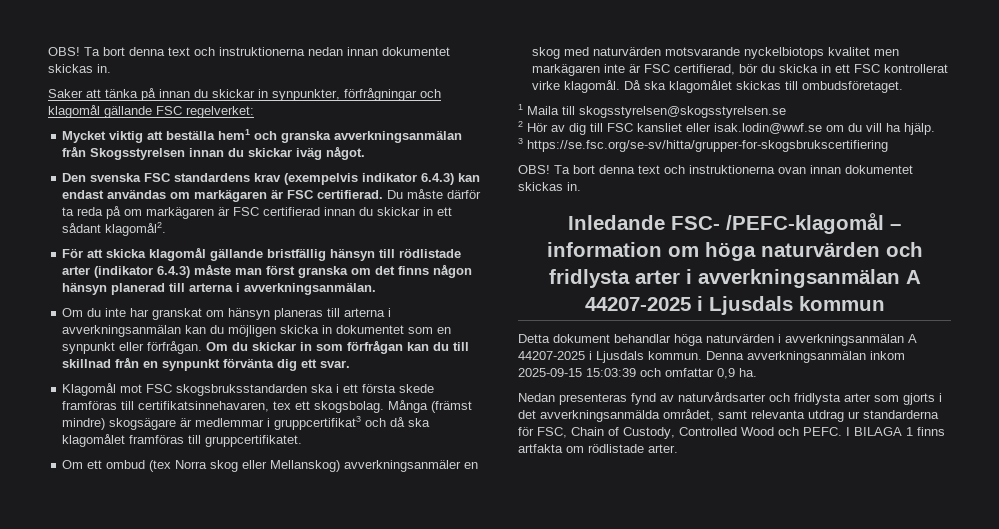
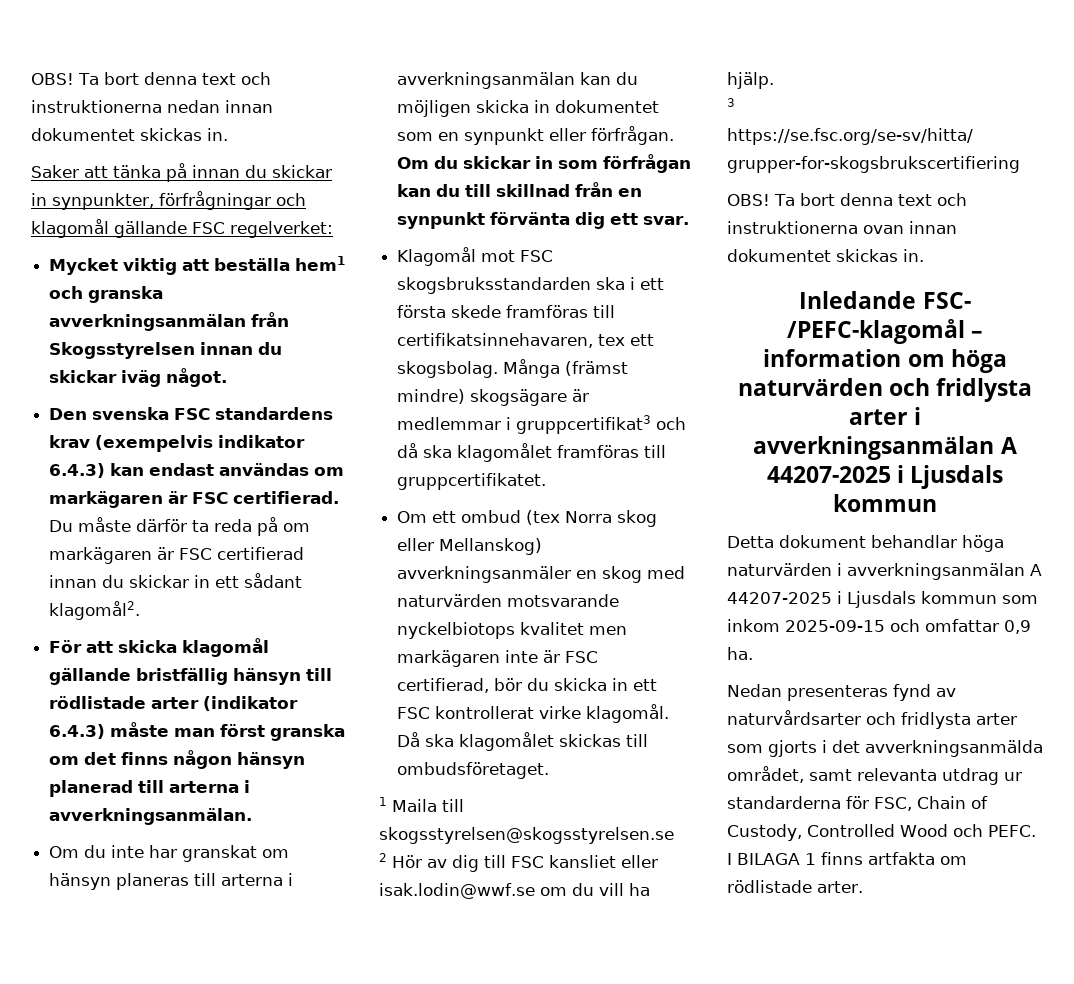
- Detta dokument behandlar höga naturvärden i avverkningsanmälan A 44207-2025 i Ljusdals kommun. Denna avverkningsanmälan inkom 2025-09-15 15:03:39 och omfattar 0,9 ha.
+ Detta dokument behandlar höga naturvärden i avverkningsanmälan A 44207-2025 i Ljusdals kommun som inkom 2025-09-15 och omfattar 0,9 ha.

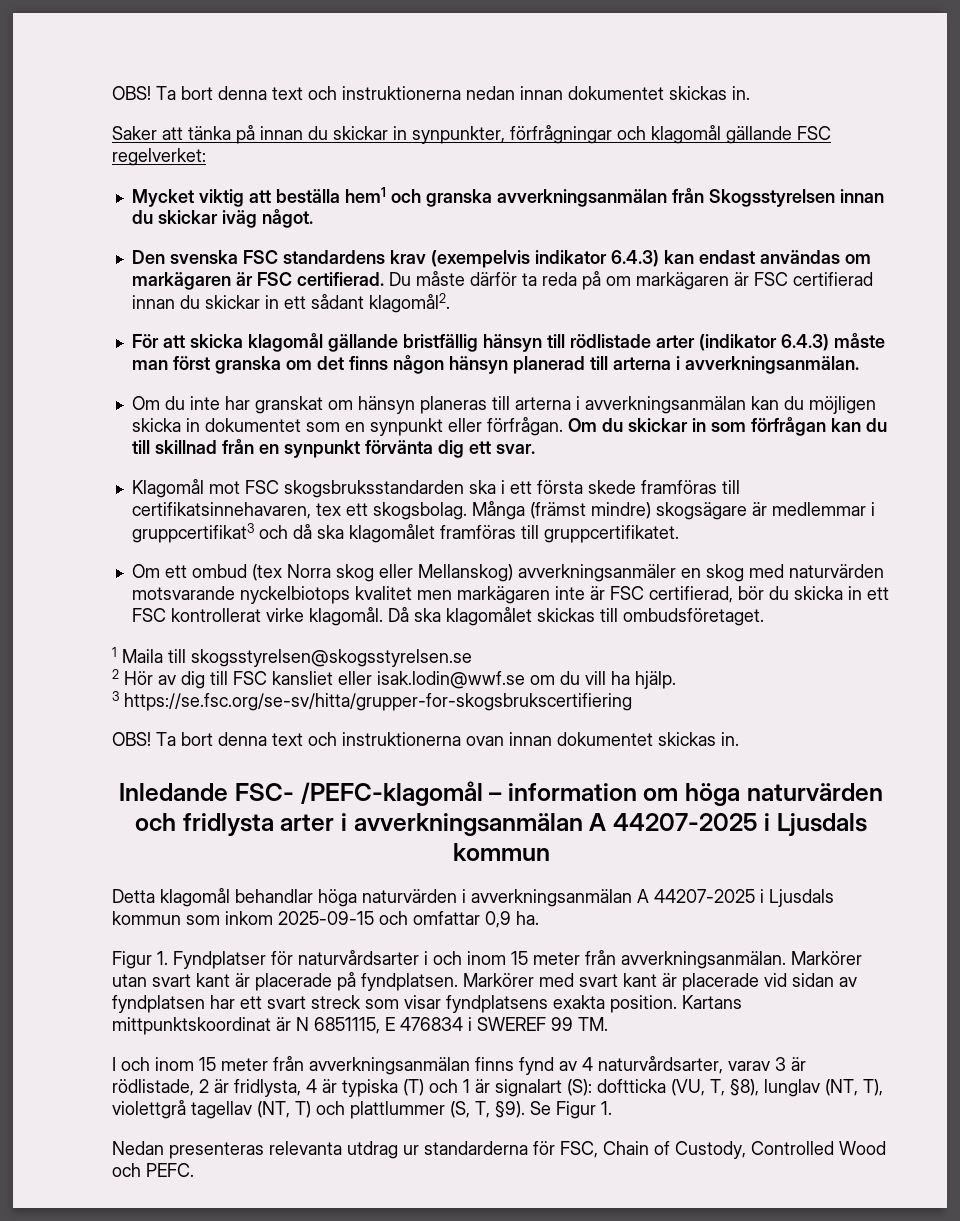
- Detta dokument behandlar höga naturvärden i avverkningsanmälan A 44207-2025 i Ljusdals kommun som inkom 2025-09-15 och omfattar 0,9 ha.
+ Detta klagomål behandlar höga naturvärden i avverkningsanmälan A 44207-2025 i Ljusdals kommun som inkom 2025-09-15 och omfattar 0,9 ha.
- Nedan presenteras fynd av naturvårdsarter och fridlysta arter som gjorts i det avverkningsanmälda området, samt relevanta utdrag ur standarderna för FSC, Chain of Custody, Controlled Wood och PEFC. I BILAGA 1 finns artfakta om rödlistade arter.
+ Figur 1. Fyndplatser för naturvårdsarter i och inom 15 meter från avverkningsanmälan. Markörer utan svart kant är placerade på fyndplatsen. Markörer med svart kant är placerade vid sidan av fyndplatsen har ett svart streck som visar fyndplatsens exakta position. Kartans mittpunktskoordinat är N 6851115, E 476834 i SWEREF 99 TM.
+ I och inom 15 meter från avverkningsanmälan finns fynd av 4 naturvårdsarter, varav 3 är rödlistade, 2 är fridlysta, 4 är typiska (T) och 1 är signalart (S): doftticka (VU, T, §8), lunglav (NT, T), violettgrå tagellav (NT, T) och plattlummer (S, T, §9). Se Figur 1.
+ Nedan presenteras relevanta utdrag ur standarderna för FSC, Chain of Custody, Controlled Wood och PEFC.

